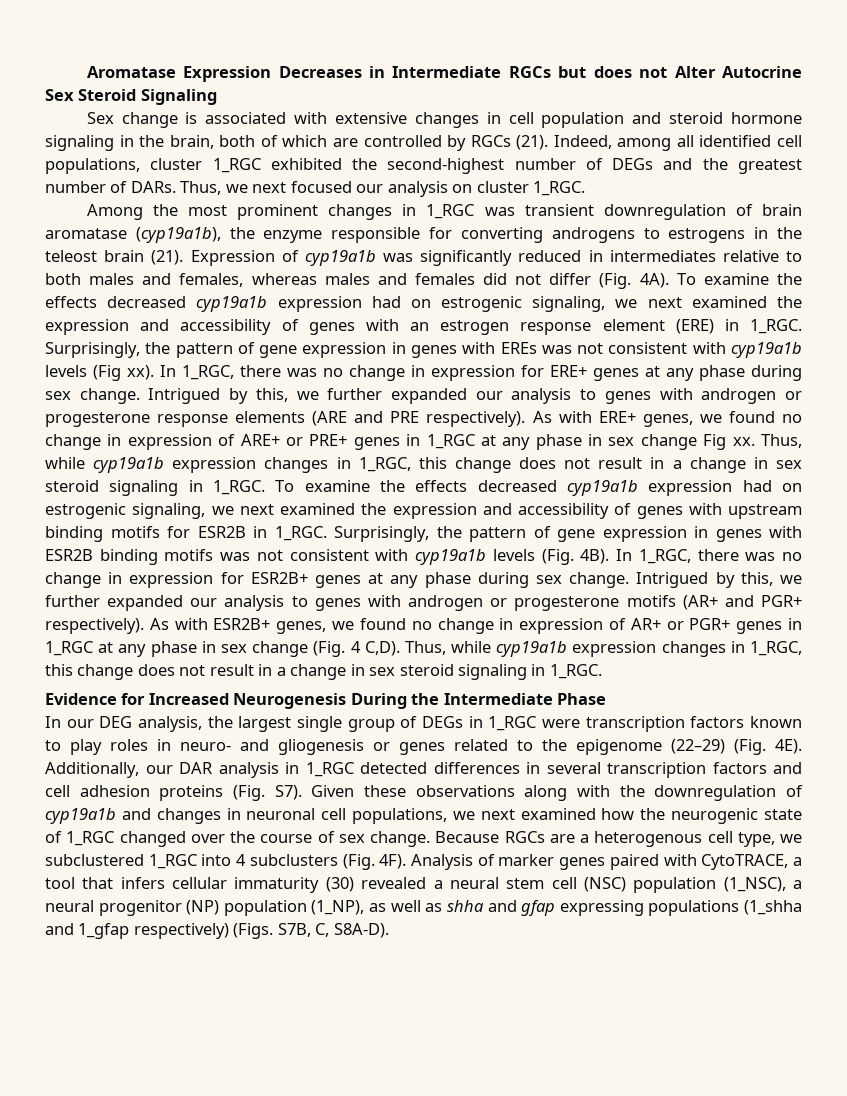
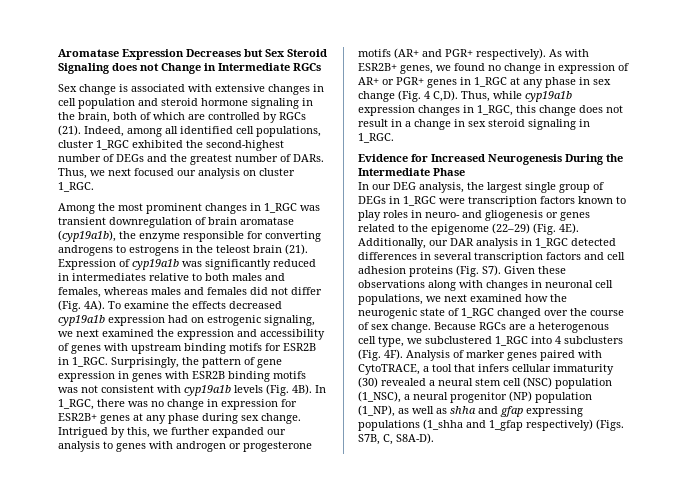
- Aromatase Expression Decreases in Intermediate RGCs but does not Alter Autocrine Sex Steroid Signaling
+ Aromatase Expression Decreases but Sex Steroid Signaling does not Change in Intermediate RGCs
- To examine the effects decreased cyp19a1b expression had on estrogenic signaling, we next examined the expression and accessibility of genes with an estrogen response element (ERE) in 1_RGC. Surprisingly, the pattern of gene expression in genes with EREs was not consistent with cyp19a1b levels (Fig xx). In 1_RGC, there was no change in expression for ERE+ genes at any phase during sex change. Intrigued by this, we further expanded our analysis to genes with androgen or progesterone response elements (ARE and PRE respectively). As with ERE+ genes, we found no change in expression of ARE+ or PRE+ genes in 1_RGC at any phase in sex change Fig xx. Thus, while cyp19a1b expression changes in 1_RGC, this change does not result in a change in sex steroid signaling in 1_RGC. To examine the effects decreased cyp19a1b expression had on estrogenic signaling, we next examined the expression and accessibility of genes with upstream binding motifs for ESR2B in 1_RGC.
+ To examine the effects decreased cyp19a1b expression had on estrogenic signaling, we next examined the expression and accessibility of genes with upstream binding motifs for ESR2B in 1_RGC.
- Additionally, our DAR analysis in 1_RGC detected differences in several transcription factors and cell adhesion proteins (Fig. S7). Given these observations along with the downregulation of cyp19a1b and changes in neuronal cell populations, we next examined how the neurogenic state of 1_RGC changed over the course of sex change.
+ Additionally, our DAR analysis in 1_RGC detected differences in several transcription factors and cell adhesion proteins (Fig. S7). Given these observations along with changes in neuronal cell populations, we next examined how the neurogenic state of 1_RGC changed over the course of sex change.

